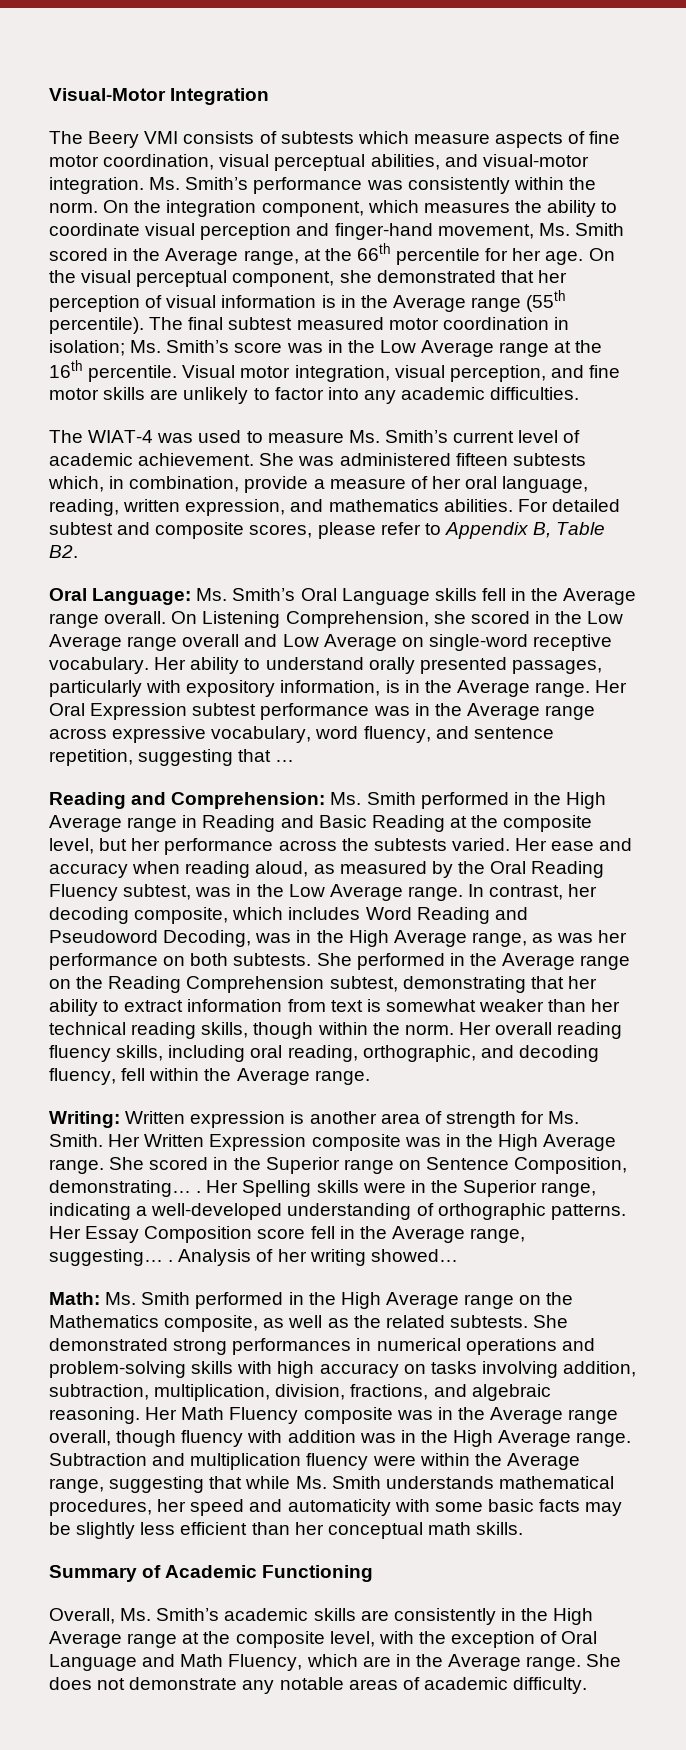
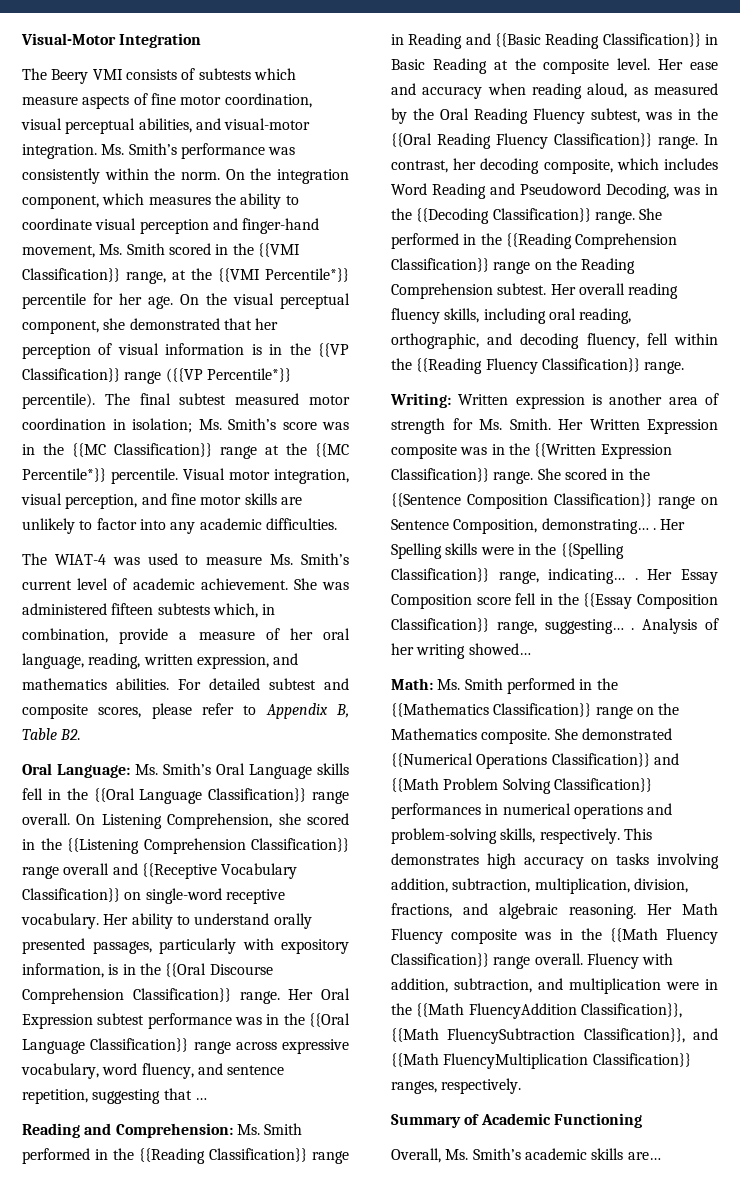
- On the integration component, which measures the ability to coordinate visual perception and finger-hand movement, Ms. Smith scored in the Average range, at the 66th percentile for her age.
+ On the integration component, which measures the ability to coordinate visual perception and finger-hand movement, Ms. Smith scored in the {{VMI Classification}} range, at the {{VMI Percentile*}} percentile for her age.
- On the visual perceptual component, she demonstrated that her perception of visual information is in the Average range (55th percentile).
+ On the visual perceptual component, she demonstrated that her perception of visual information is in the {{VP Classification}} range ({{VP Percentile*}} percentile).
- The final subtest measured motor coordination in isolation; Ms. Smith’s score was in the Low Average range at the 16th percentile.
+ The final subtest measured motor coordination in isolation; Ms. Smith’s score was in the {{MC Classification}} range at the {{MC Percentile*}} percentile.
- Oral Language: Ms. Smith’s Oral Language skills fell in the Average range overall.
+ Oral Language: Ms. Smith’s Oral Language skills fell in the {{Oral Language Classification}} range overall.
- On Listening Comprehension, she scored in the Low Average range overall and Low Average on single-word receptive vocabulary.
+ On Listening Comprehension, she scored in the {{Listening Comprehension Classification}} range overall and {{Receptive Vocabulary Classification}} on single-word receptive vocabulary.
- Her ability to understand orally presented passages, particularly with expository information, is in the Average range.
+ Her ability to understand orally presented passages, particularly with expository information, is in the {{Oral Discourse Comprehension Classification}} range.
- Her Oral Expression subtest performance was in the Average range across expressive vocabulary, word fluency, and sentence repetition, suggesting that …
+ Her Oral Expression subtest performance was in the {{Oral Language Classification}} range across expressive vocabulary, word fluency, and sentence repetition, suggesting that …
- Reading and Comprehension: Ms. Smith performed in the High Average range in Reading and Basic Reading at the composite level, but her performance across the subtests varied.
+ Reading and Comprehension: Ms. Smith performed in the {{Reading Classification}} range in Reading and {{Basic Reading Classification}} in Basic Reading at the composite level.
- Her ease and accuracy when reading aloud, as measured by the Oral Reading Fluency subtest, was in the Low Average range.
+ Her ease and accuracy when reading aloud, as measured by the Oral Reading Fluency subtest, was in the {{Oral Reading Fluency Classification}} range.
- In contrast, her decoding composite, which includes Word Reading and Pseudoword Decoding, was in the High Average range, as was her performance on both subtests.
+ In contrast, her decoding composite, which includes Word Reading and Pseudoword Decoding, was in the {{Decoding Classification}} range.
- She performed in the Average range on the Reading Comprehension subtest, demonstrating that her ability to extract information from text is somewhat weaker than her technical reading skills, though within the norm.
+ She performed in the {{Reading Comprehension Classification}} range on the Reading Comprehension subtest.
- Her overall reading fluency skills, including oral reading, orthographic, and decoding fluency, fell within the Average range.
+ Her overall reading fluency skills, including oral reading, orthographic, and decoding fluency, fell within the {{Reading Fluency Classification}} range.
- Her Written Expression composite was in the High Average range.
+ Her Written Expression composite was in the {{Written Expression Classification}} range.
- She scored in the Superior range on Sentence Composition, demonstrating… .
+ She scored in the {{Sentence Composition Classification}} range on Sentence Composition, demonstrating… .
- Her Spelling skills were in the Superior range, indicating a well-developed understanding of orthographic patterns.
+ Her Spelling skills were in the {{Spelling Classification}} range, indicating… .
- Her Essay Composition score fell in the Average range, suggesting… .
+ Her Essay Composition score fell in the {{Essay Composition Classification}} range, suggesting… .
- Math: Ms. Smith performed in the High Average range on the Mathematics composite, as well as the related subtests. She demonstrated strong performances in numerical operations and problem-solving skills with high accuracy on tasks involving addition, subtraction, multiplication, division, fractions, and algebraic reasoning.
+ Math: Ms. Smith performed in the {{Mathematics Classification}} range on the Mathematics composite. She demonstrated {{Numerical Operations Classification}} and {{Math Problem Solving Classification}} performances in numerical operations and problem-solving skills, respectively. This demonstrates high accuracy on tasks involving addition, subtraction, multiplication, division, fractions, and algebraic reasoning.
- Her Math Fluency composite was in the Average range overall, though fluency with addition was in the High Average range. Subtraction and multiplication fluency were within the Average range, suggesting that while Ms. Smith understands mathematical procedures, her speed and automaticity with some basic facts may be slightly less efficient than her conceptual math skills.
+ Her Math Fluency composite was in the {{Math Fluency Classification}} range overall. Fluency with addition, subtraction, and multiplication were in the {{Math FluencyAddition Classification}}, {{Math FluencySubtraction Classification}}, and {{Math FluencyMultiplication Classification}} ranges, respectively.
- Overall, Ms. Smith’s academic skills are consistently in the High Average range at the composite level, with the exception of Oral Language and Math Fluency, which are in the Average range. She does not demonstrate any notable areas of academic difficulty.
+ Overall, Ms. Smith’s academic skills are…

